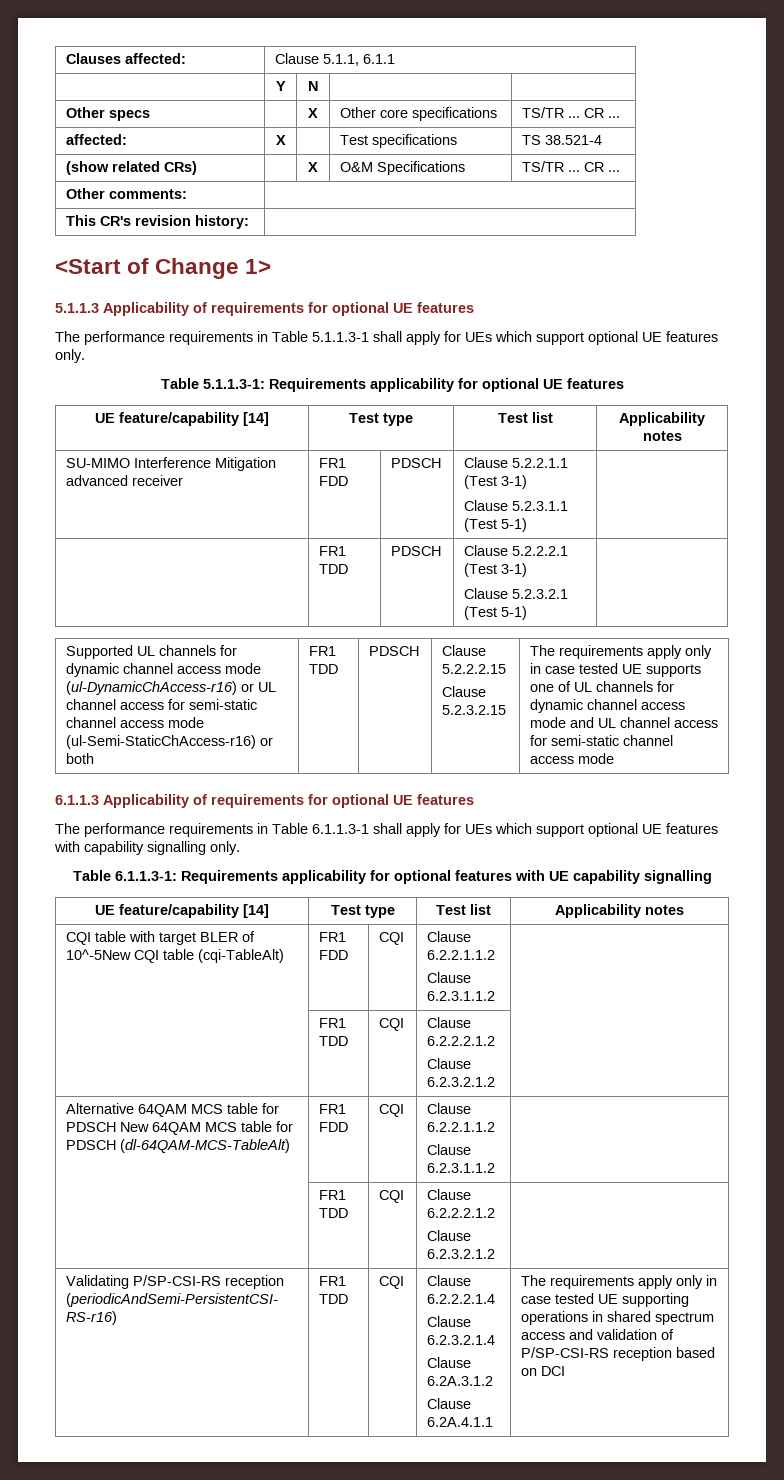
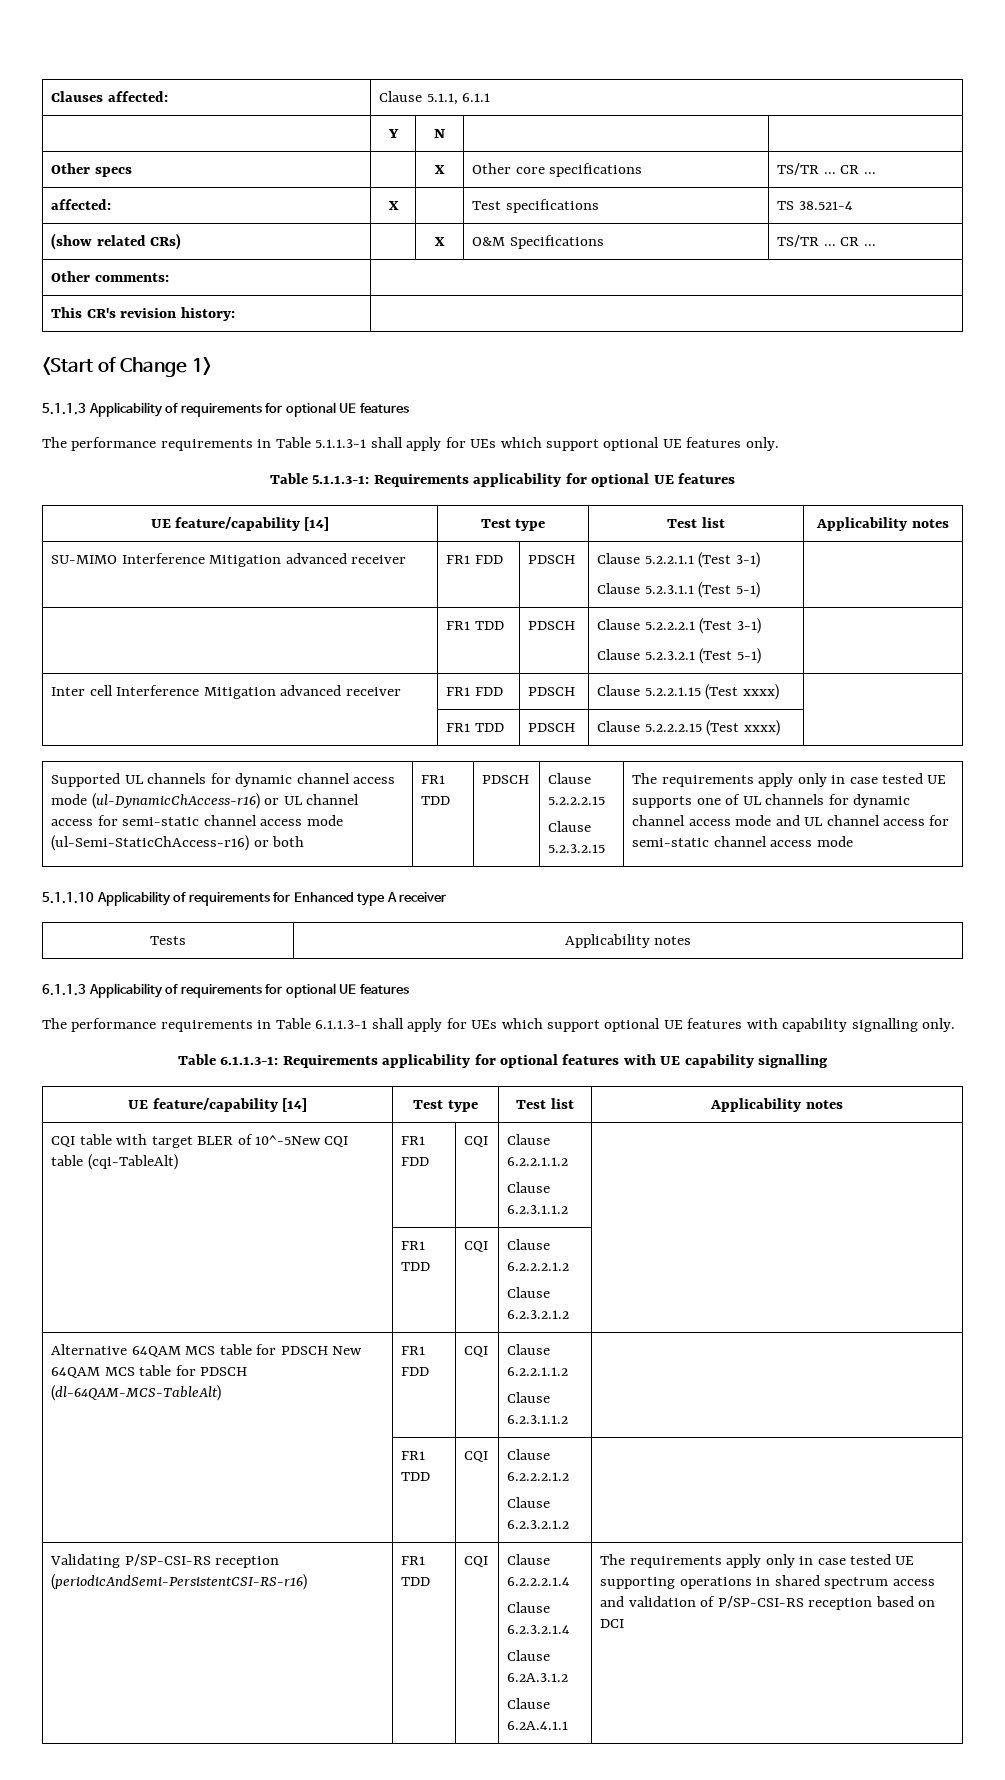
+ Inter cell Interference Mitigation advanced receiver | FR1 FDD | PDSCH | Clause 5.2.2.1.15 (Test xxxx) |
+ | FR1 TDD | PDSCH | Clause 5.2.2.2.15 (Test xxxx) |
+ 5.1.1.10 Applicability of requirements for Enhanced type A receiver
+ Tests | Applicability notes

